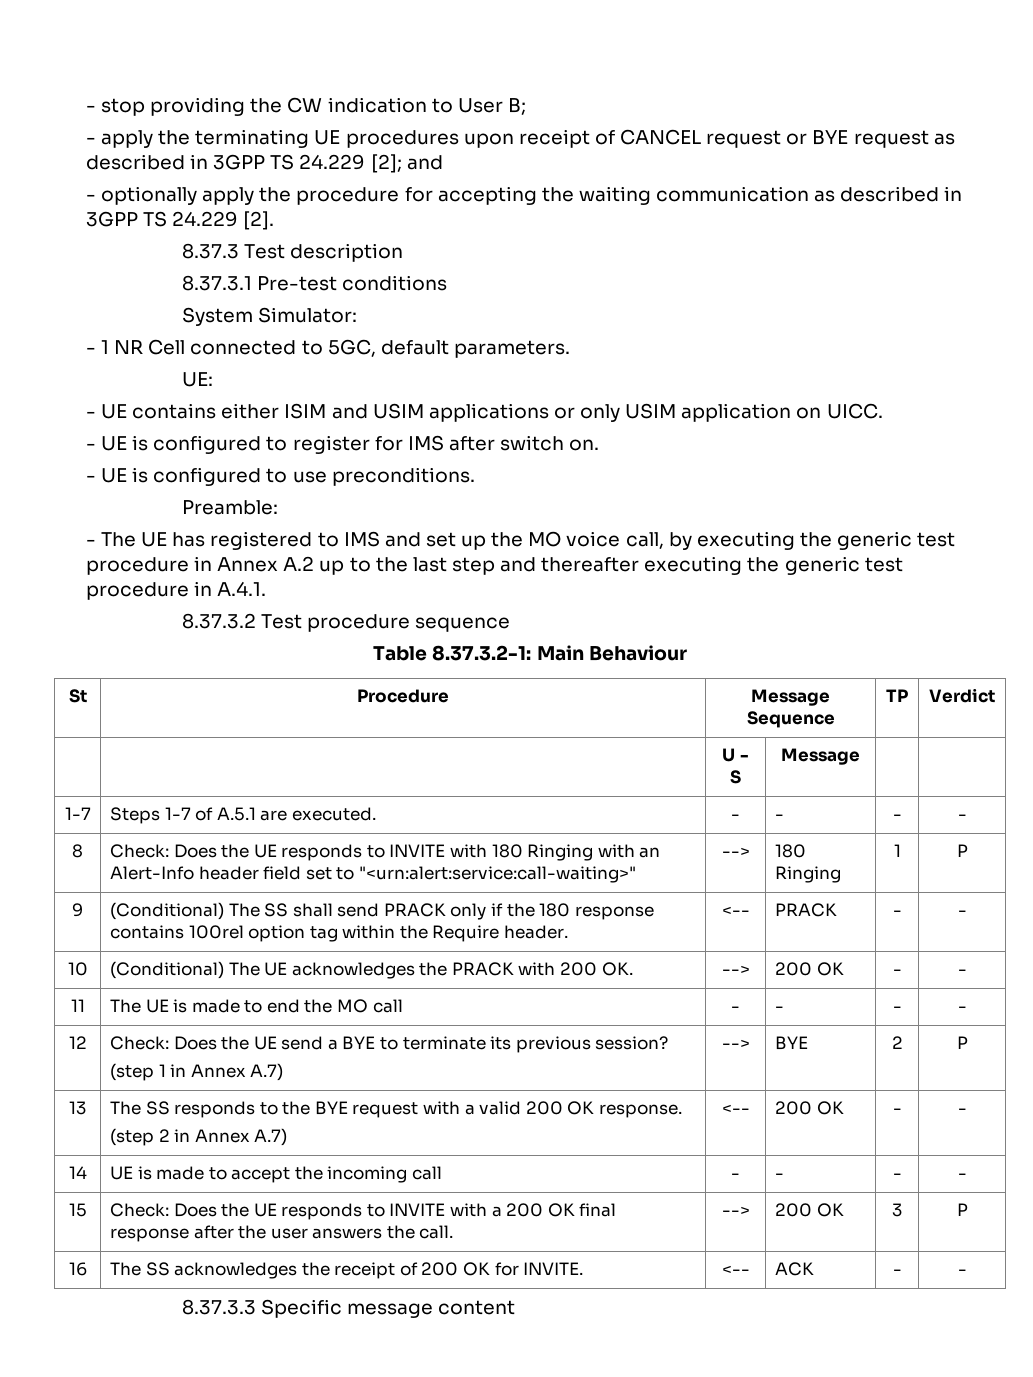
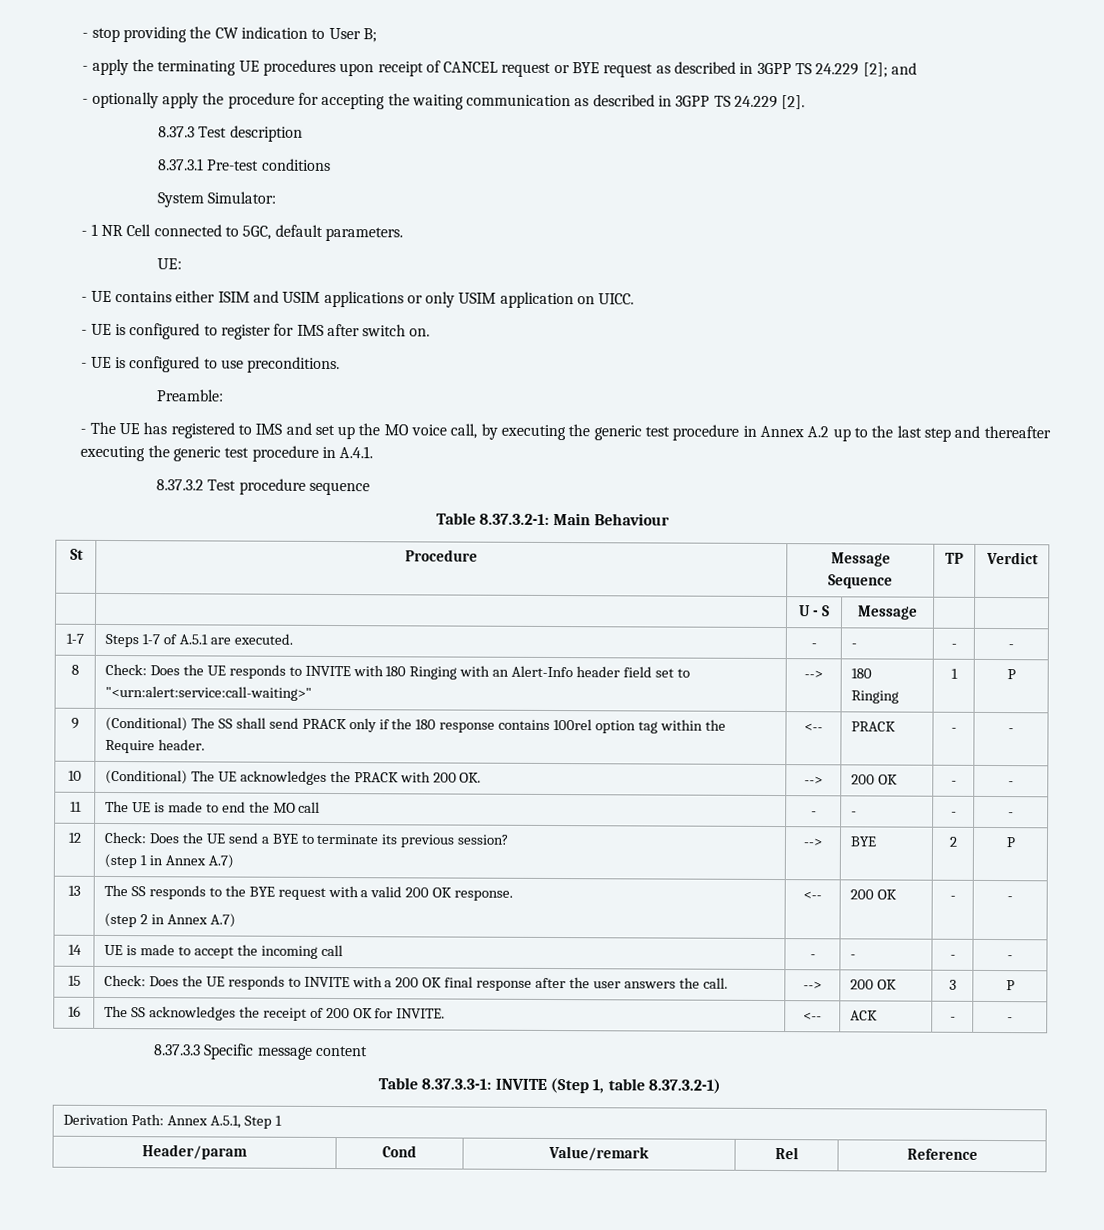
+ Table 8.37.3.3-1: INVITE (Step 1, table 8.37.3.2-1)
+ Derivation Path: Annex A.5.1, Step 1
+ Header/param | Cond | Value/remark | Rel | Reference

